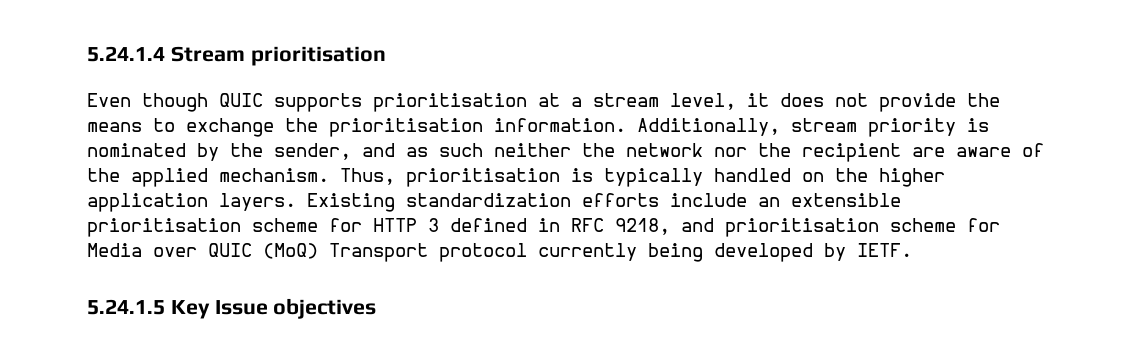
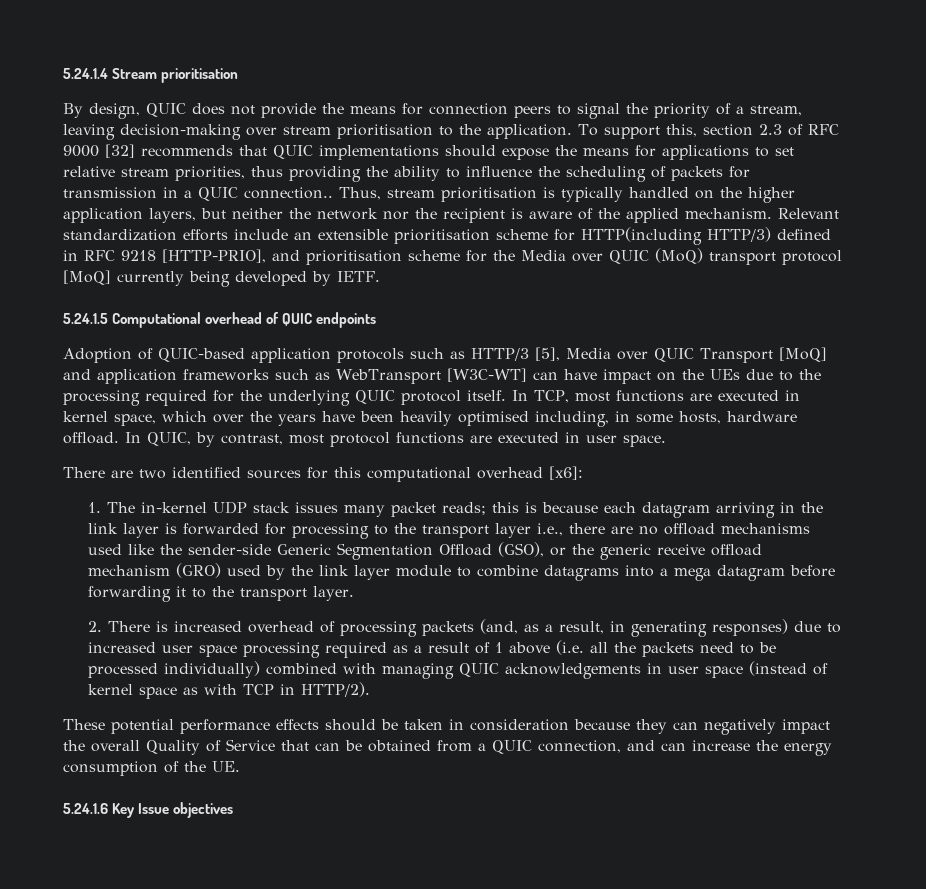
- Even though QUIC supports prioritisation at a stream level, it does not provide the means to exchange the prioritisation information. Additionally, stream priority is nominated by the sender, and as such neither the network nor the recipient are aware of the applied mechanism. Thus, prioritisation is typically handled on the higher application layers. Existing standardization efforts include an extensible prioritisation scheme for HTTP 3 defined in RFC 9218, and prioritisation scheme for Media over QUIC (MoQ) Transport protocol currently being developed by IETF.
+ By design, QUIC does not provide the means for connection peers to signal the priority of a stream, leaving decision-making over stream prioritisation to the application. To support this, section 2.3 of RFC 9000 [32] recommends that QUIC implementations should expose the means for applications to set relative stream priorities, thus providing the ability to influence the scheduling of packets for transmission in a QUIC connection.. Thus, stream prioritisation is typically handled on the higher application layers, but neither the network nor the recipient is aware of the applied mechanism. Relevant standardization efforts include an extensible prioritisation scheme for HTTP(including HTTP/3) defined in RFC 9218 [HTTP-PRIO], and prioritisation scheme for the Media over QUIC (MoQ) transport protocol [MoQ] currently being developed by IETF.
- 5.24.1.5 Key Issue objectives
+ 5.24.1.5 Computational overhead of QUIC endpoints
+ Adoption of QUIC-based application protocols such as HTTP/3 [5], Media over QUIC Transport [MoQ] and application frameworks such as WebTransport [W3C-WT] can have impact on the UEs due to the processing required for the underlying QUIC protocol itself. In TCP, most functions are executed in kernel space, which over the years have been heavily optimised including, in some hosts, hardware offload. In QUIC, by contrast, most protocol functions are executed in user space.
+ There are two identified sources for this computational overhead [x6]:
+ 1. The in-kernel UDP stack issues many packet reads; this is because each datagram arriving in the link layer is forwarded for processing to the transport layer i.e., there are no offload mechanisms used like the sender-side Generic Segmentation Offload (GSO), or the generic receive offload mechanism (GRO) used by the link layer module to combine datagrams into a mega datagram before forwarding it to the transport layer.
+ 2. There is increased overhead of processing packets (and, as a result, in generating responses) due to increased user space processing required as a result of 1 above (i.e. all the packets need to be processed individually) combined with managing QUIC acknowledgements in user space (instead of kernel space as with TCP in HTTP/2).
+ These potential performance effects should be taken in consideration because they can negatively impact the overall Quality of Service that can be obtained from a QUIC connection, and can increase the energy consumption of the UE.
+ 5.24.1.6 Key Issue objectives

